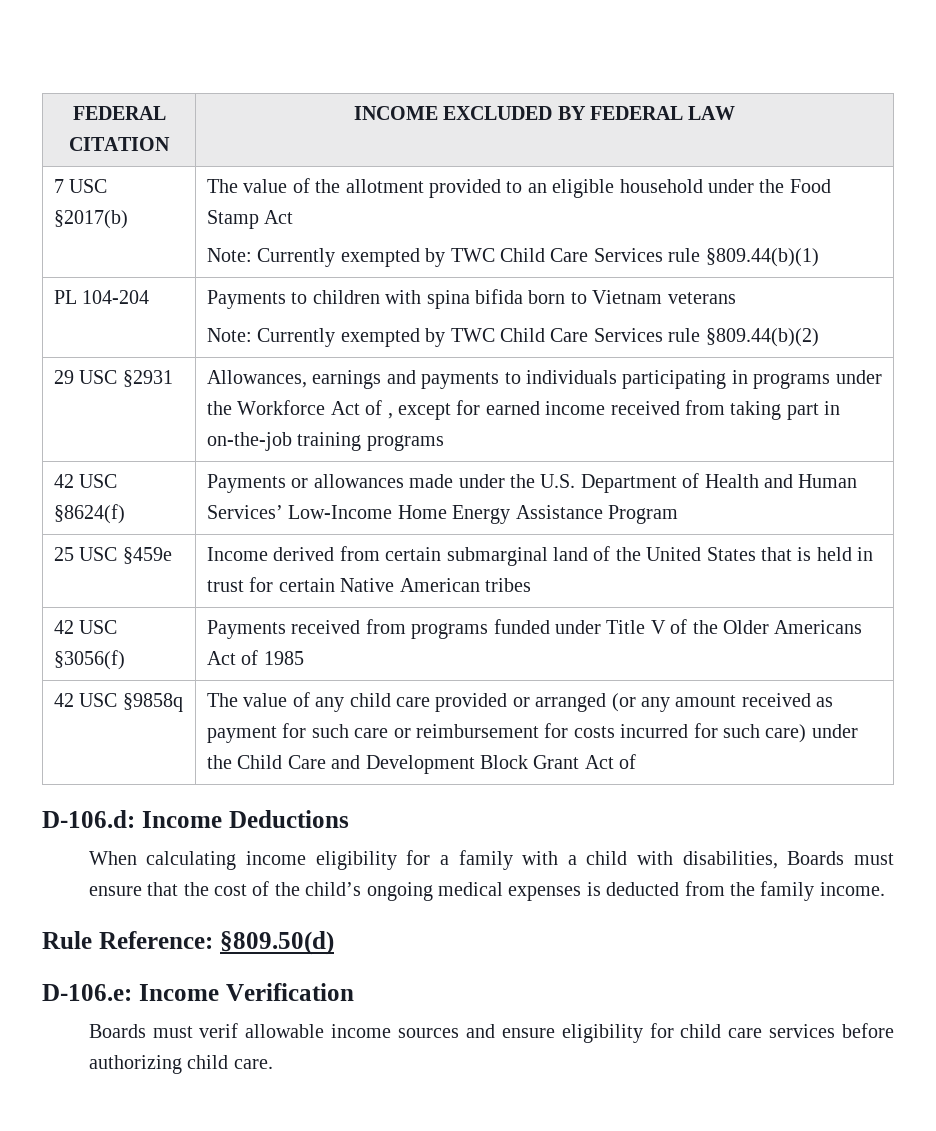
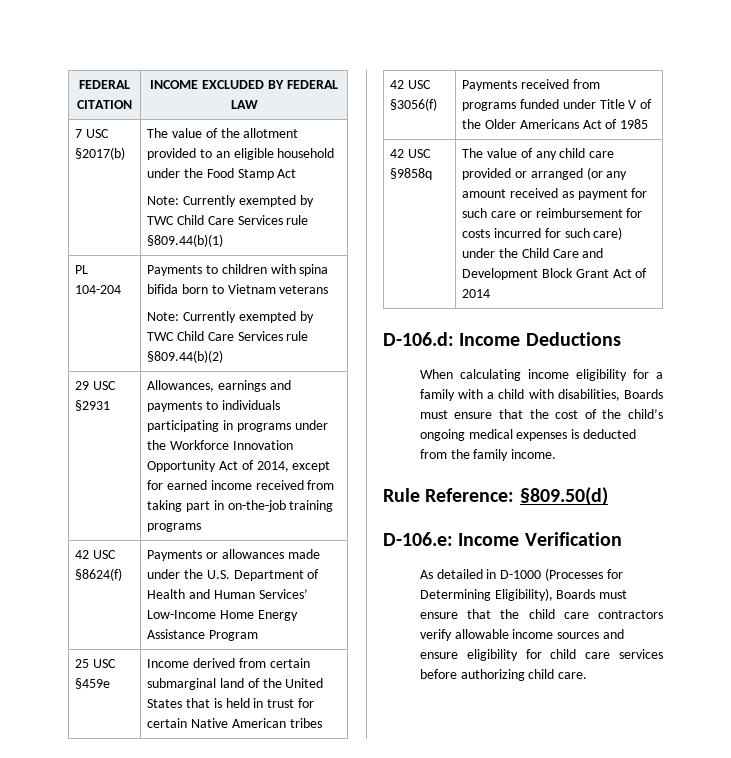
- 29 USC §2931 | Allowances, earnings and payments to individuals participating in programs under the Workforce Act of , except for earned income received from taking part in on-the-job training programs
+ 29 USC §2931 | Allowances, earnings and payments to individuals participating in programs under the Workforce Innovation Opportunity Act of 2014, except for earned income received from taking part in on-the-job training programs
- 42 USC §9858q | The value of any child care provided or arranged (or any amount received as payment for such care or reimbursement for costs incurred for such care) under the Child Care and Development Block Grant Act of
+ 42 USC §9858q | The value of any child care provided or arranged (or any amount received as payment for such care or reimbursement for costs incurred for such care) under the Child Care and Development Block Grant Act of 2014
- Boards must verif allowable income sources and ensure eligibility for child care services before authorizing child care.
+ As detailed in D-1000 (Processes for Determining Eligibility), Boards must ensure that the child care contractors verify allowable income sources and ensure eligibility for child care services before authorizing child care.

